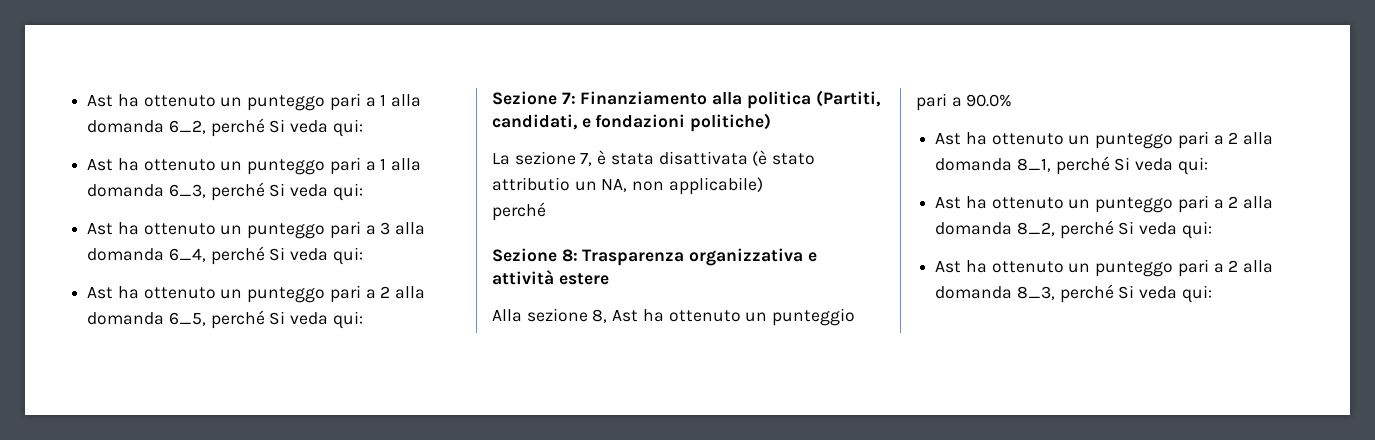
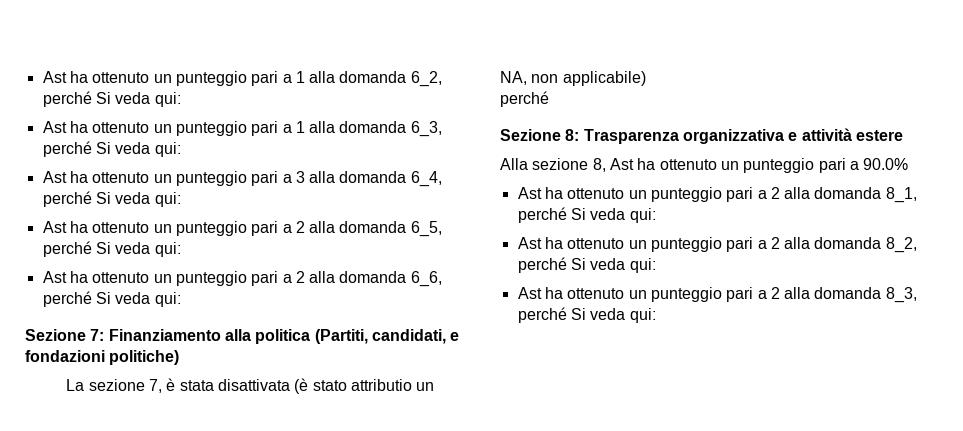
- Ast ha ottenuto un punteggo pari a 1 alla domanda 6_2, perché Si veda qui:
+ Ast ha ottenuto un punteggio pari a 1 alla domanda 6_2, perché Si veda qui:
- Ast ha ottenuto un punteggo pari a 1 alla domanda 6_3, perché Si veda qui:
+ Ast ha ottenuto un punteggio pari a 1 alla domanda 6_3, perché Si veda qui:
- Ast ha ottenuto un punteggo pari a 3 alla domanda 6_4, perché Si veda qui:
+ Ast ha ottenuto un punteggio pari a 3 alla domanda 6_4, perché Si veda qui:
- Ast ha ottenuto un punteggo pari a 2 alla domanda 6_5, perché Si veda qui:
+ Ast ha ottenuto un punteggio pari a 2 alla domanda 6_5, perché Si veda qui:
+ Ast ha ottenuto un punteggio pari a 2 alla domanda 6_6, perché Si veda qui:
- Ast ha ottenuto un punteggo pari a 2 alla domanda 8_1, perché Si veda qui:
+ Ast ha ottenuto un punteggio pari a 2 alla domanda 8_1, perché Si veda qui:
- Ast ha ottenuto un punteggo pari a 2 alla domanda 8_2, perché Si veda qui:
+ Ast ha ottenuto un punteggio pari a 2 alla domanda 8_2, perché Si veda qui:
- Ast ha ottenuto un punteggo pari a 2 alla domanda 8_3, perché Si veda qui:
+ Ast ha ottenuto un punteggio pari a 2 alla domanda 8_3, perché Si veda qui:

